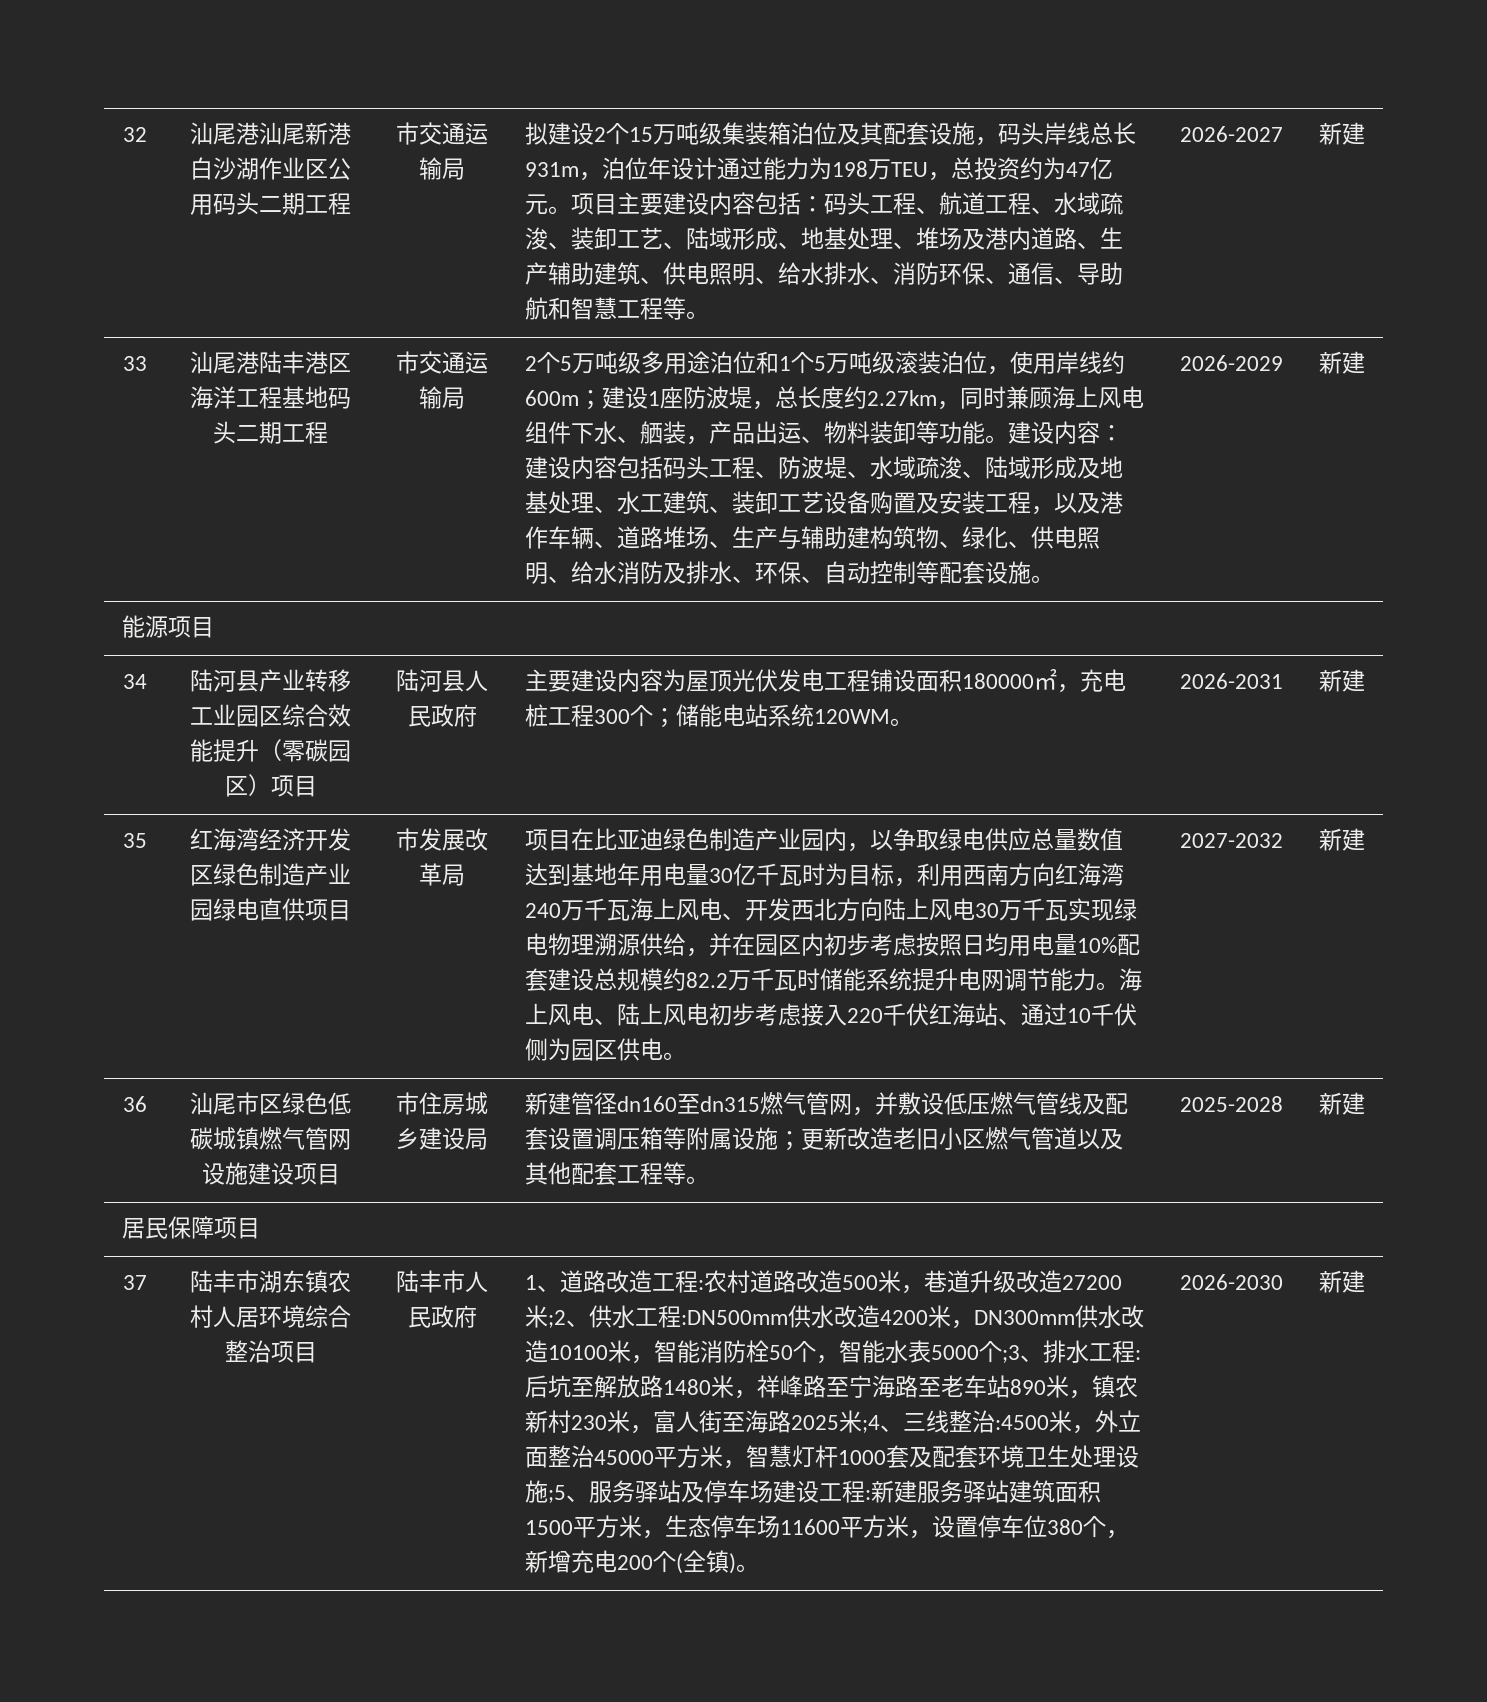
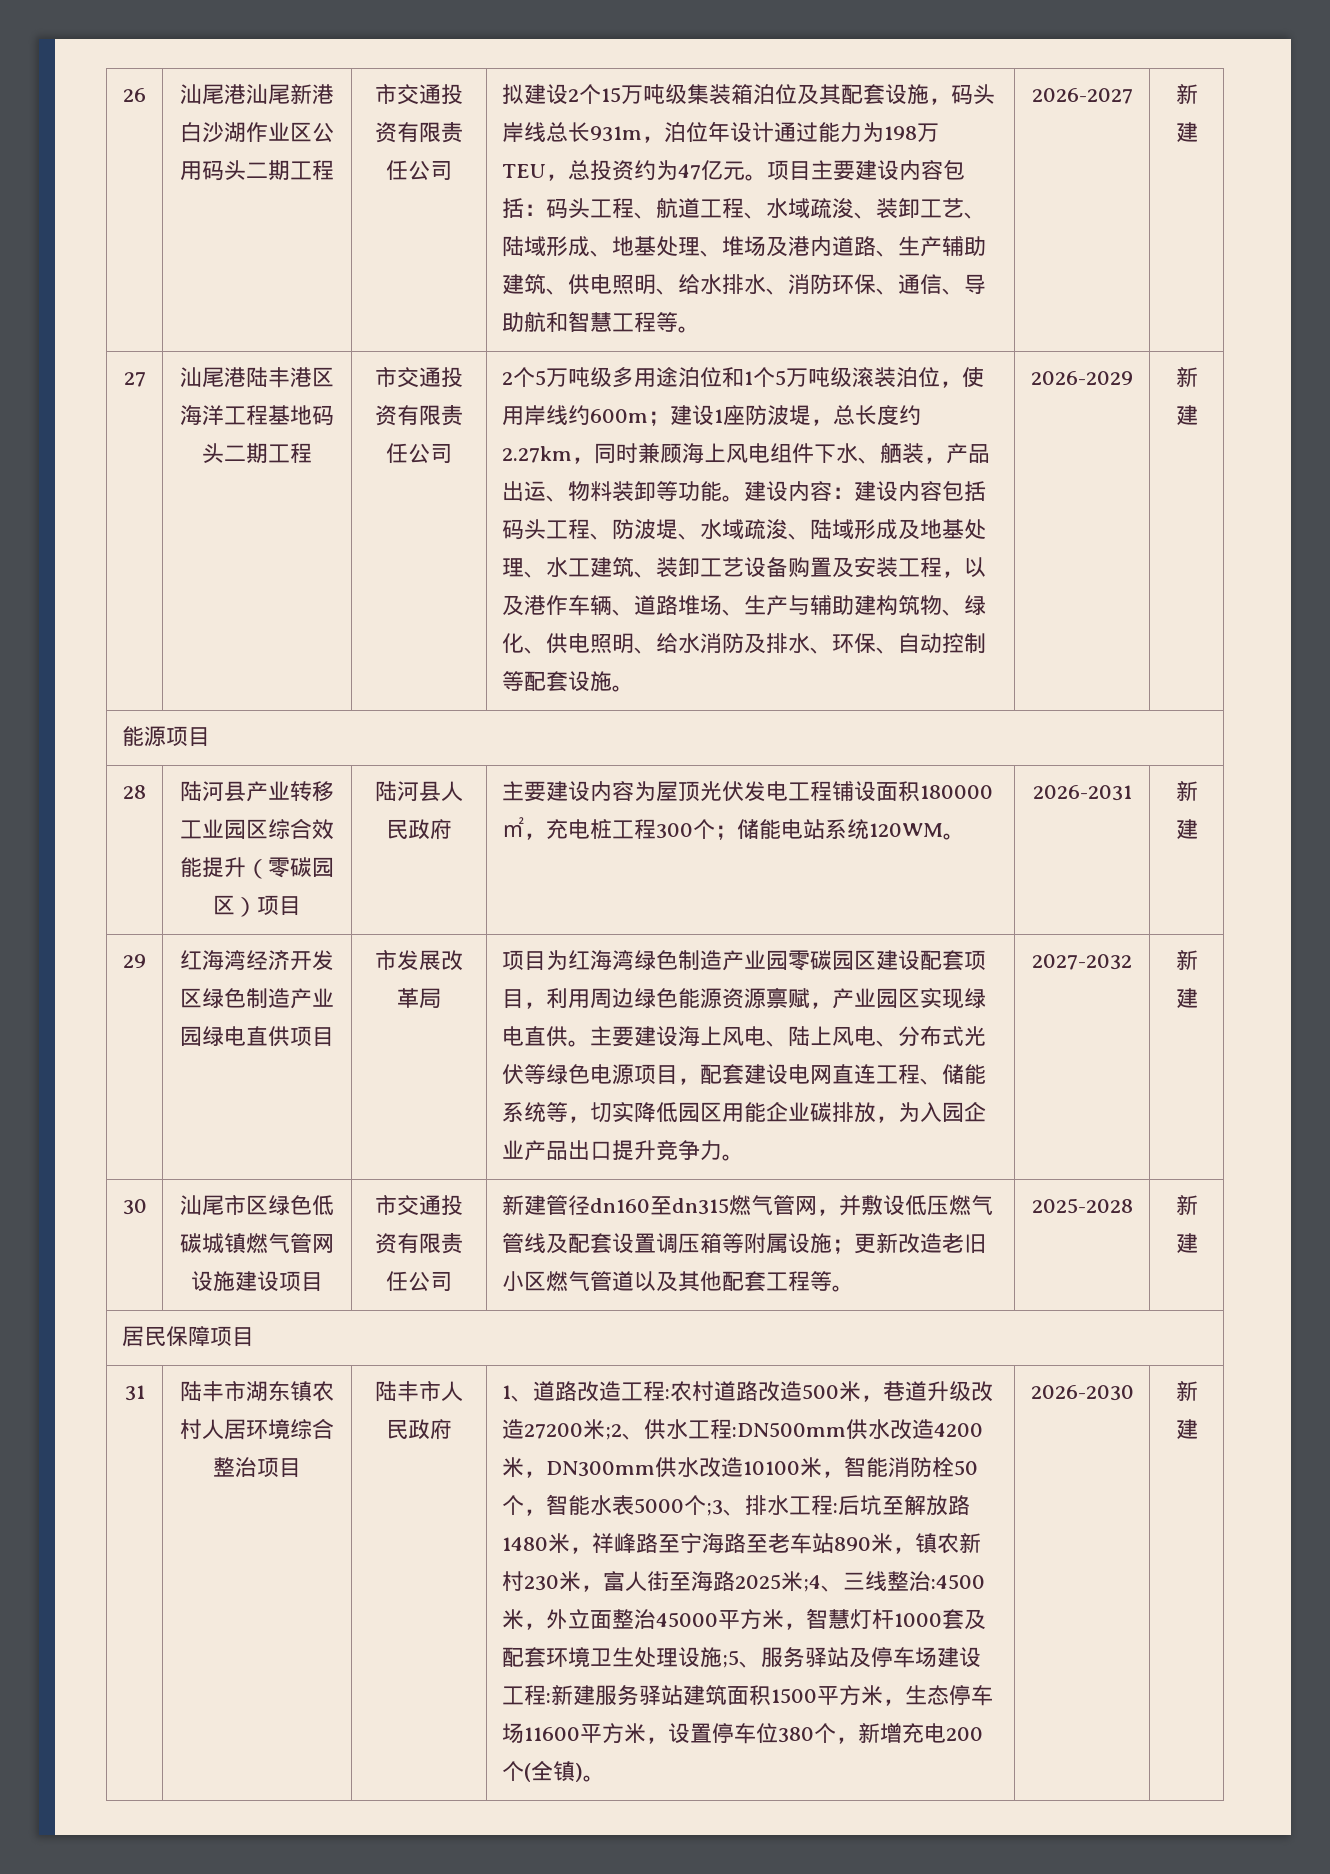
- 32
+ 26
- 汕尾港汕尾新港白沙湖作业区公用码头二期工程 | 市交通运输局
+ 汕尾港汕尾新港白沙湖作业区公用码头二期工程 | 市交通投资有限责任公司
- 33
+ 27
- 汕尾港陆丰港区海洋工程基地码头二期工程 | 市交通运输局
+ 汕尾港陆丰港区海洋工程基地码头二期工程 | 市交通投资有限责任公司
- 34 | 陆河县产业转移工业园区综合效能提升（零碳园区）项目 | 陆河县人民政府 | 主要建设内容为屋顶光伏发电工程铺设面积180000㎡，充电桩工程300个；储能电站系统120WM。 | 2026-2031 | 新建
+ 28 | 陆河县产业转移工业园区综合效能提升（零碳园区）项目 | 陆河县人民政府 | 主要建设内容为屋顶光伏发电工程铺设面积180000㎡，充电桩工程300个；储能电站系统120WM。 | 2026-2031 | 新建
- 35
+ 29
- 项目在比亚迪绿色制造产业园内，以争取绿电供应总量数值达到基地年用电量30亿千瓦时为目标，利用西南方向红海湾240万千瓦海上风电、开发西北方向陆上风电30万千瓦实现绿电物理溯源供给，并在园区内初步考虑按照日均用电量10%配套建设总规模约82.2万千瓦时储能系统提升电网调节能力。海上风电、陆上风电初步考虑接入220千伏红海站、通过10千伏侧为园区供电。
+ 项目为红海湾绿色制造产业园零碳园区建设配套项目，利用周边绿色能源资源禀赋，产业园区实现绿电直供。主要建设海上风电、陆上风电、分布式光伏等绿色电源项目，配套建设电网直连工程、储能系统等，切实降低园区用能企业碳排放，为入园企业产品出口提升竞争力。
- 36
+ 30
- 汕尾市区绿色低碳城镇燃气管网设施建设项目 | 市住房城乡建设局
+ 汕尾市区绿色低碳城镇燃气管网设施建设项目 | 市交通投资有限责任公司
- 37
+ 31

